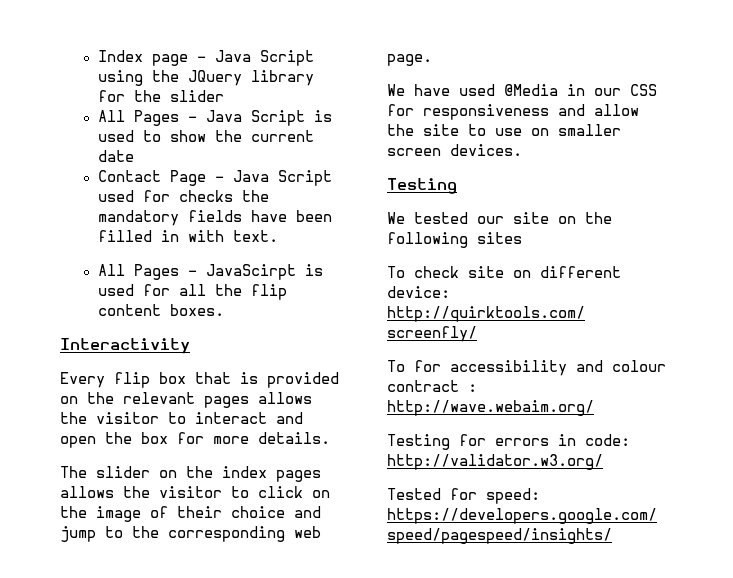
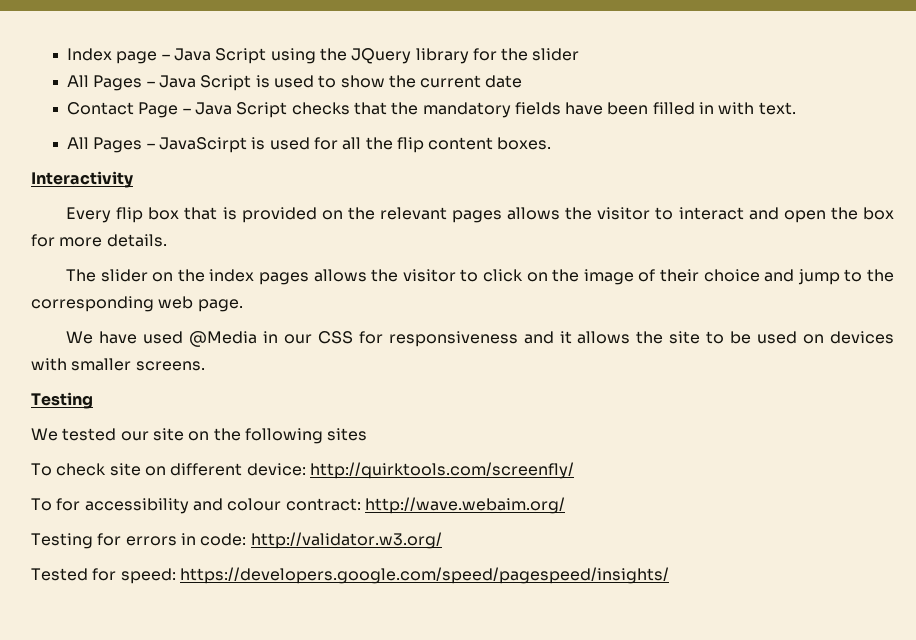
- Contact Page – Java Script used for checks the mandatory fields have been filled in with text.
+ Contact Page – Java Script checks that the mandatory fields have been filled in with text.
- We have used @Media in our CSS for responsiveness and allow the site to use on smaller screen devices.
+ We have used @Media in our CSS for responsiveness and it allows the site to be used on devices with smaller screens.
- To for accessibility and colour contract : http://wave.webaim.org/
+ To for accessibility and colour contract: http://wave.webaim.org/

